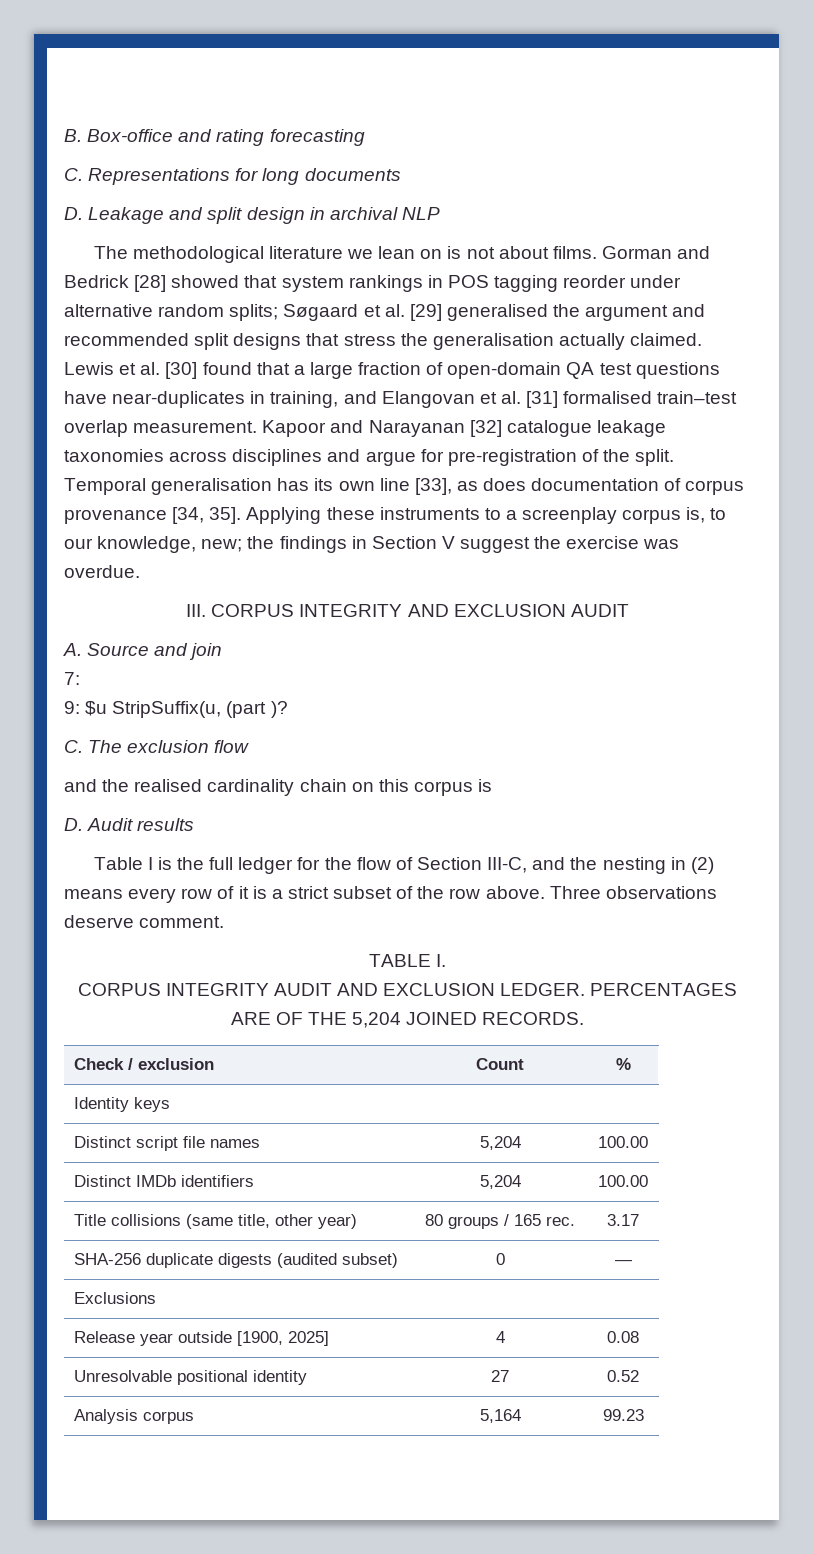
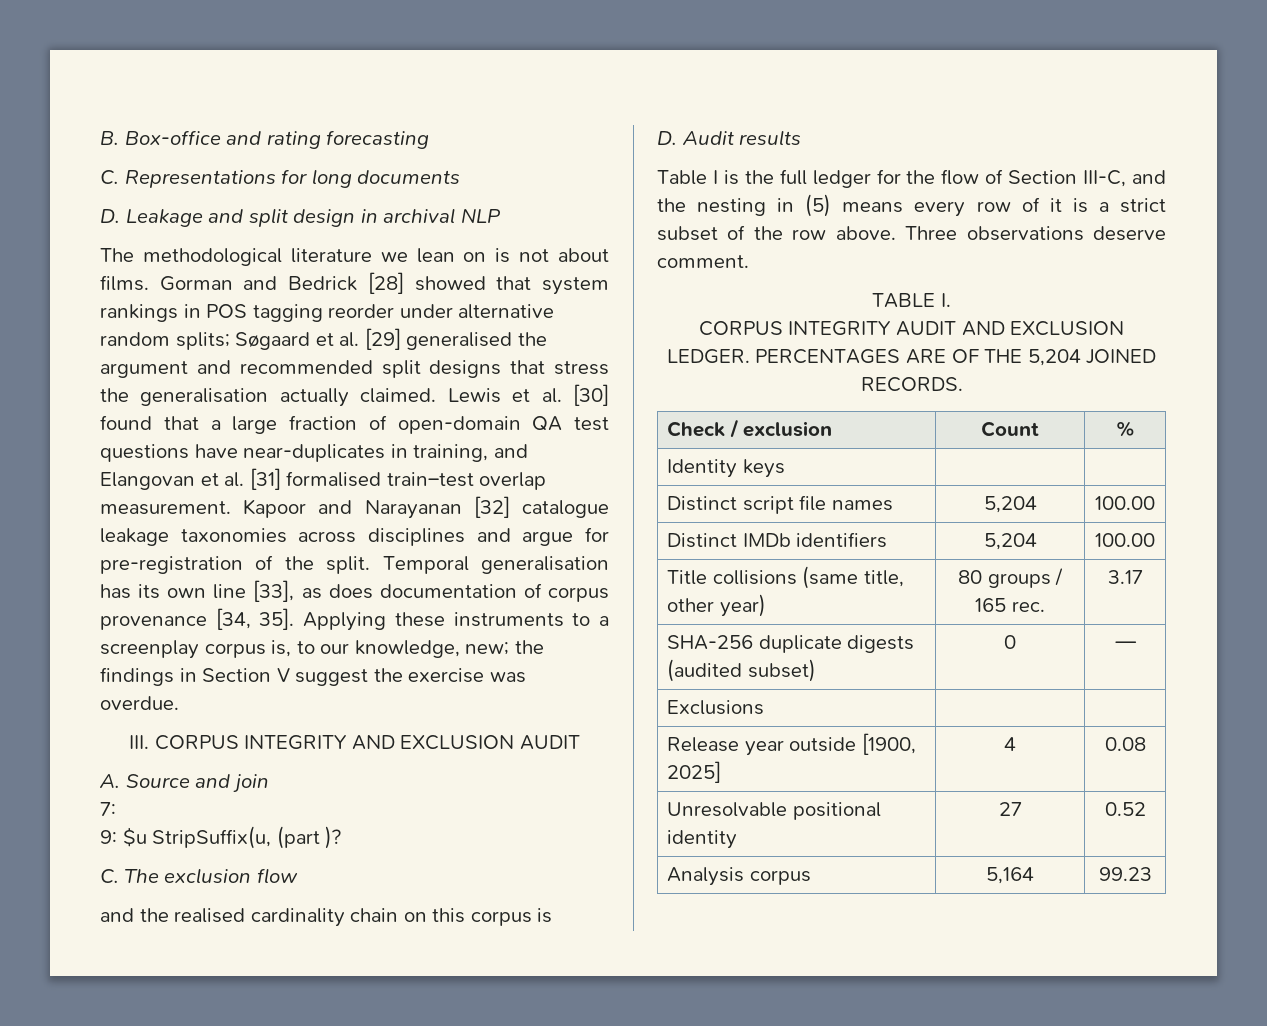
- Table I is the full ledger for the flow of Section III-C, and the nesting in (2) means every row of it is a strict subset of the row above.
+ Table I is the full ledger for the flow of Section III-C, and the nesting in (5) means every row of it is a strict subset of the row above.

